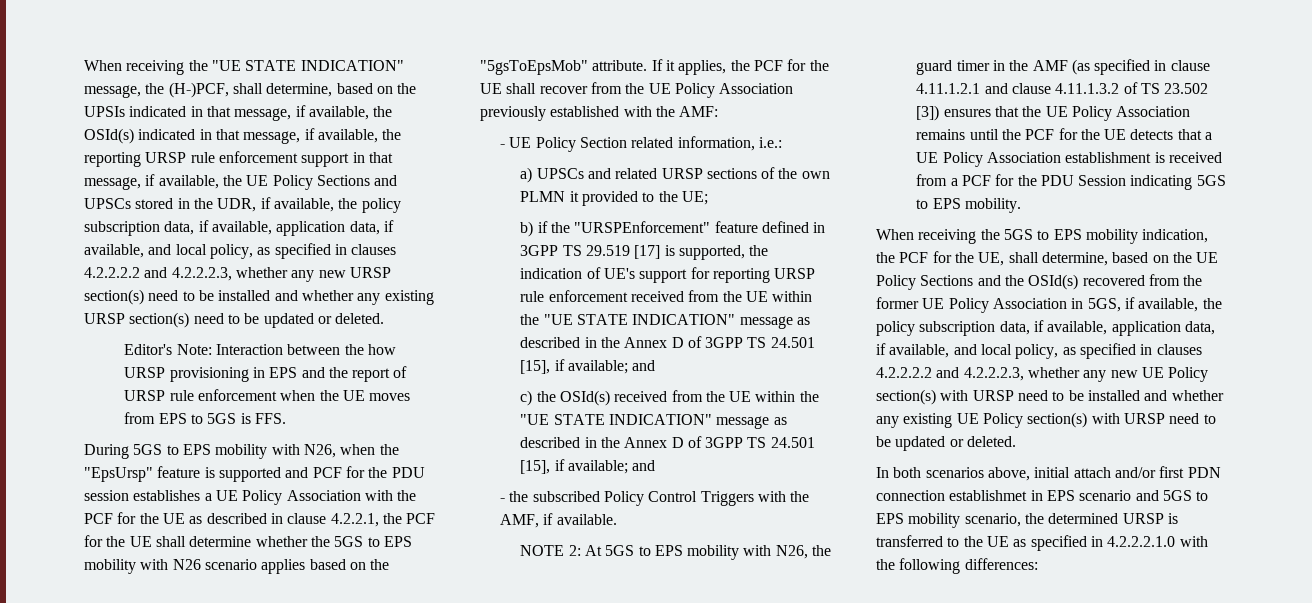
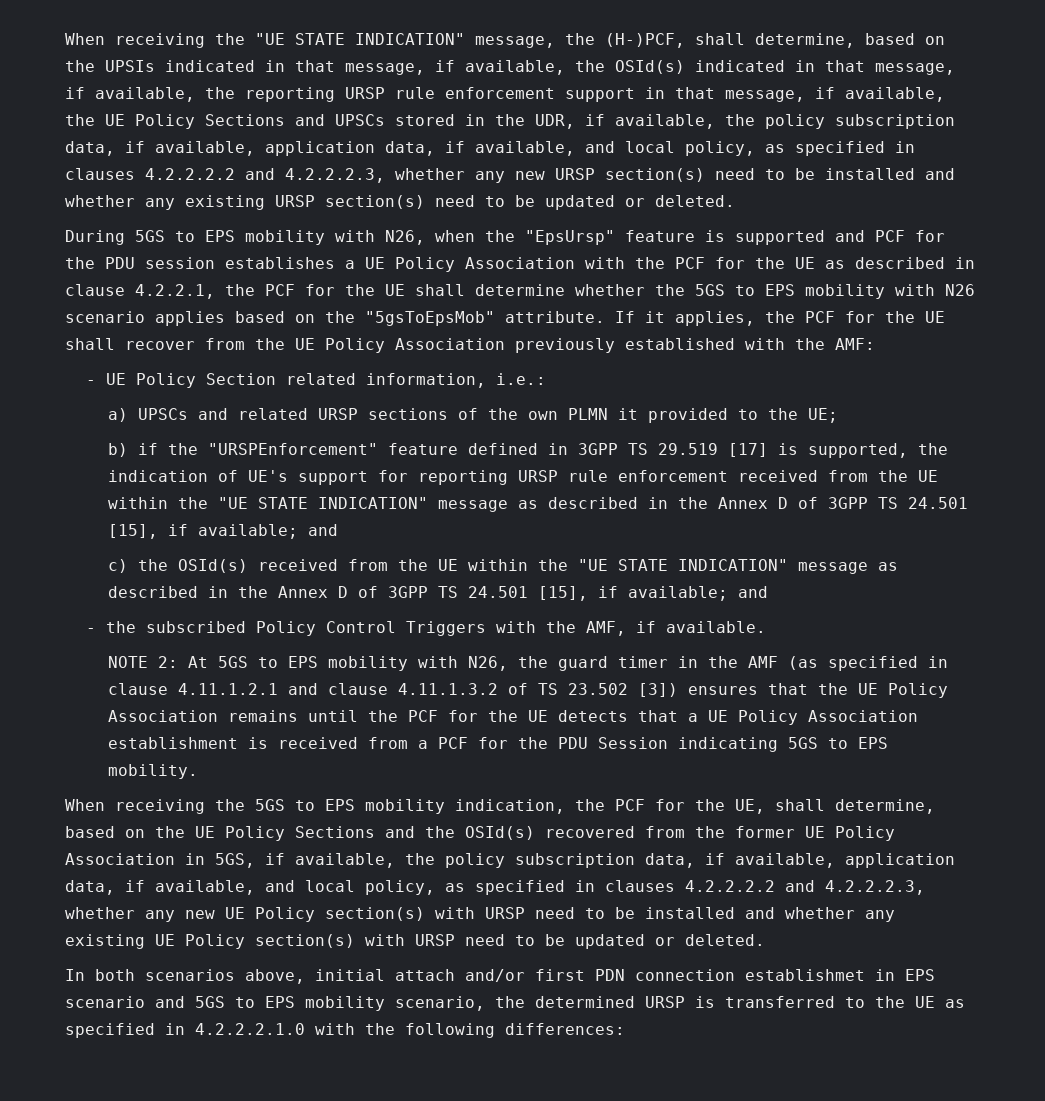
- Editor's Note: Interaction between the how URSP provisioning in EPS and the report of URSP rule enforcement when the UE moves from EPS to 5GS is FFS.

